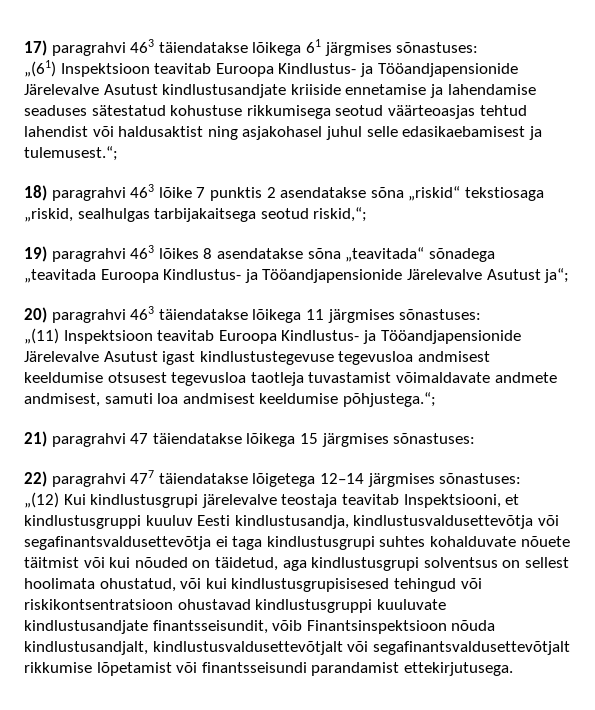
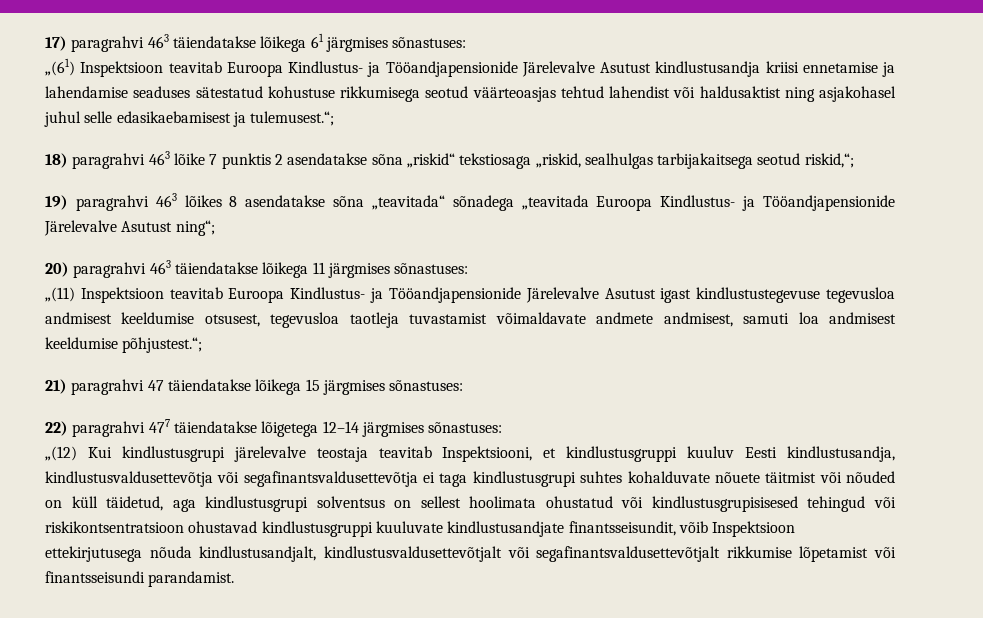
- „(61) Inspektsioon teavitab Euroopa Kindlustus- ja Tööandjapensionide Järelevalve Asutust kindlustusandjate kriiside ennetamise ja lahendamise seaduses sätestatud kohustuse rikkumisega seotud väärteoasjas tehtud lahendist või haldusaktist ning asjakohasel juhul selle edasikaebamisest ja tulemusest.“;
+ „(61) Inspektsioon teavitab Euroopa Kindlustus- ja Tööandjapensionide Järelevalve Asutust kindlustusandja kriisi ennetamise ja lahendamise seaduses sätestatud kohustuse rikkumisega seotud väärteoasjas tehtud lahendist või haldusaktist ning asjakohasel juhul selle edasikaebamisest ja tulemusest.“;
- 19) paragrahvi 463 lõikes 8 asendatakse sõna „teavitada“ sõnadega „teavitada Euroopa Kindlustus- ja Tööandjapensionide Järelevalve Asutust ja“;
+ 19) paragrahvi 463 lõikes 8 asendatakse sõna „teavitada“ sõnadega „teavitada Euroopa Kindlustus- ja Tööandjapensionide Järelevalve Asutust ning“;
- „(11) Inspektsioon teavitab Euroopa Kindlustus- ja Tööandjapensionide Järelevalve Asutust igast kindlustustegevuse tegevusloa andmisest keeldumise otsusest tegevusloa taotleja tuvastamist võimaldavate andmete andmisest, samuti loa andmisest keeldumise põhjustega.“;
+ „(11) Inspektsioon teavitab Euroopa Kindlustus- ja Tööandjapensionide Järelevalve Asutust igast kindlustustegevuse tegevusloa andmisest keeldumise otsusest, tegevusloa taotleja tuvastamist võimaldavate andmete andmisest, samuti loa andmisest keeldumise põhjustest.“;
- „(12) Kui kindlustusgrupi järelevalve teostaja teavitab Inspektsiooni, et kindlustusgruppi kuuluv Eesti kindlustusandja, kindlustusvaldusettevõtja või segafinantsvaldusettevõtja ei taga kindlustusgrupi suhtes kohalduvate nõuete täitmist või kui nõuded on täidetud, aga kindlustusgrupi solventsus on sellest hoolimata ohustatud, või kui kindlustusgrupisisesed tehingud või riskikontsentratsioon ohustavad kindlustusgruppi kuuluvate kindlustusandjate finantsseisundit, võib Finantsinspektsioon nõuda kindlustusandjalt, kindlustusvaldusettevõtjalt või segafinantsvaldusettevõtjalt rikkumise lõpetamist või finantsseisundi parandamist ettekirjutusega.
+ „(12) Kui kindlustusgrupi järelevalve teostaja teavitab Inspektsiooni, et kindlustusgruppi kuuluv Eesti kindlustusandja, kindlustusvaldusettevõtja või segafinantsvaldusettevõtja ei taga kindlustusgrupi suhtes kohalduvate nõuete täitmist või nõuded on küll täidetud, aga kindlustusgrupi solventsus on sellest hoolimata ohustatud või kindlustusgrupisisesed tehingud või riskikontsentratsioon ohustavad kindlustusgruppi kuuluvate kindlustusandjate finantsseisundit, võib Inspektsioon ettekirjutusega nõuda kindlustusandjalt, kindlustusvaldusettevõtjalt või segafinantsvaldusettevõtjalt rikkumise lõpetamist või finantsseisundi parandamist.

